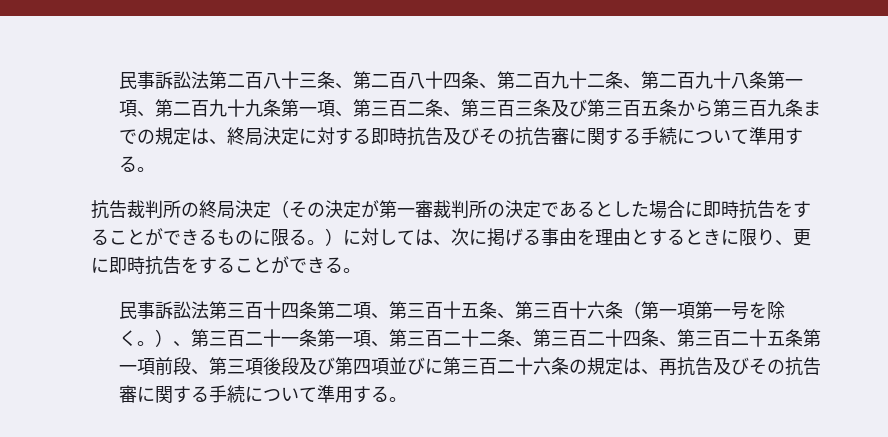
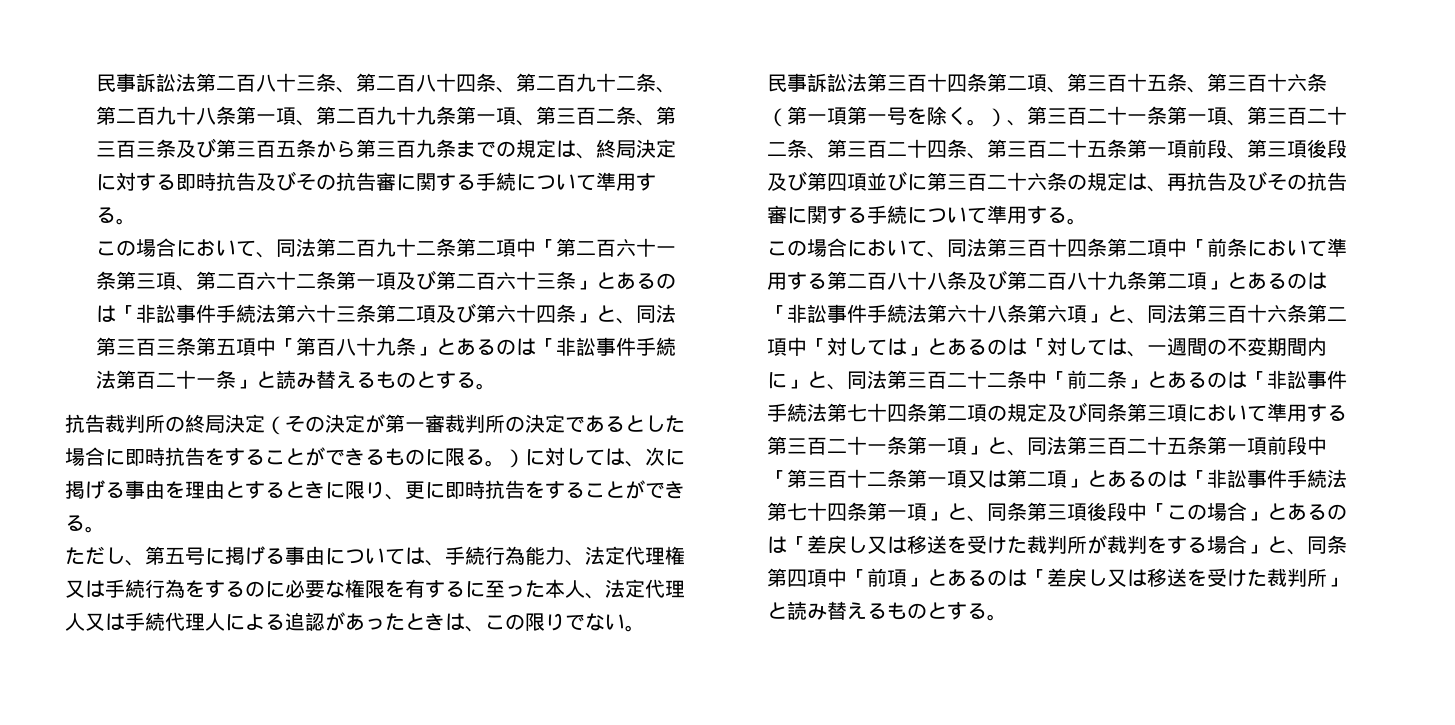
+ この場合において、同法第二百九十二条第二項中「第二百六十一条第三項、第二百六十二条第一項及び第二百六十三条」とあるのは「非訟事件手続法第六十三条第二項及び第六十四条」と、同法第三百三条第五項中「第百八十九条」とあるのは「非訟事件手続法第百二十一条」と読み替えるものとする。
+ ただし、第五号に掲げる事由については、手続行為能力、法定代理権又は手続行為をするのに必要な権限を有するに至った本人、法定代理人又は手続代理人による追認があったときは、この限りでない。
+ この場合において、同法第三百十四条第二項中「前条において準用する第二百八十八条及び第二百八十九条第二項」とあるのは「非訟事件手続法第六十八条第六項」と、同法第三百十六条第二項中「対しては」とあるのは「対しては、一週間の不変期間内に」と、同法第三百二十二条中「前二条」とあるのは「非訟事件手続法第七十四条第二項の規定及び同条第三項において準用する第三百二十一条第一項」と、同法第三百二十五条第一項前段中「第三百十二条第一項又は第二項」とあるのは「非訟事件手続法第七十四条第一項」と、同条第三項後段中「この場合」とあるのは「差戻し又は移送を受けた裁判所が裁判をする場合」と、同条第四項中「前項」とあるのは「差戻し又は移送を受けた裁判所」と読み替えるものとする。

